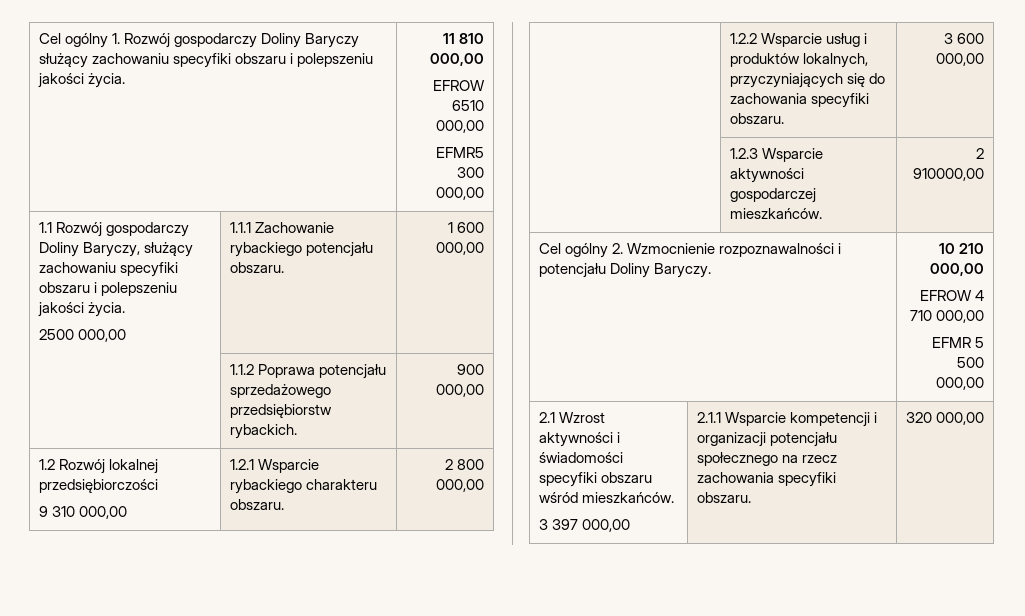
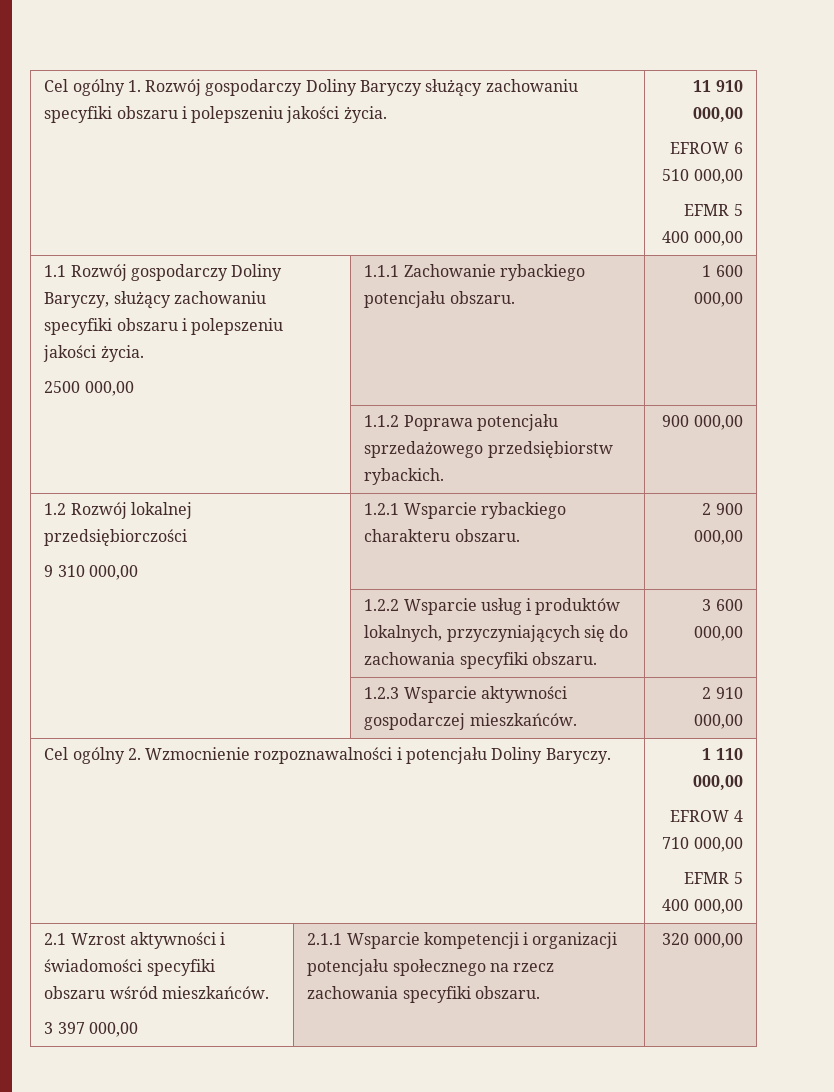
- Cel ogólny 1. Rozwój gospodarczy Doliny Baryczy służący zachowaniu specyfiki obszaru i polepszeniu jakości życia. | 11 810 000,00
- EFROW 6510 000,00
- EFMR5 300 000,00
+ Cel ogólny 1. Rozwój gospodarczy Doliny Baryczy służący zachowaniu specyfiki obszaru i polepszeniu jakości życia. | 11 910 000,00
+ EFROW 6 510 000,00
+ EFMR 5 400 000,00
  1.2 Rozwój lokalnej przedsiębiorczości
- 9 310 000,00 | 1.2.1 Wsparcie rybackiego charakteru obszaru. | 2 800 000,00
+ 9 310 000,00 | 1.2.1 Wsparcie rybackiego charakteru obszaru. | 2 900 000,00
- | 1.2.3 Wsparcie aktywności gospodarczej mieszkańców. | 2 910000,00
+ | 1.2.3 Wsparcie aktywności gospodarczej mieszkańców. | 2 910 000,00
- Cel ogólny 2. Wzmocnienie rozpoznawalności i potencjału Doliny Baryczy. | 10 210 000,00
+ Cel ogólny 2. Wzmocnienie rozpoznawalności i potencjału Doliny Baryczy. | 1 110 000,00
  EFROW 4 710 000,00
- EFMR 5 500 000,00
+ EFMR 5 400 000,00

